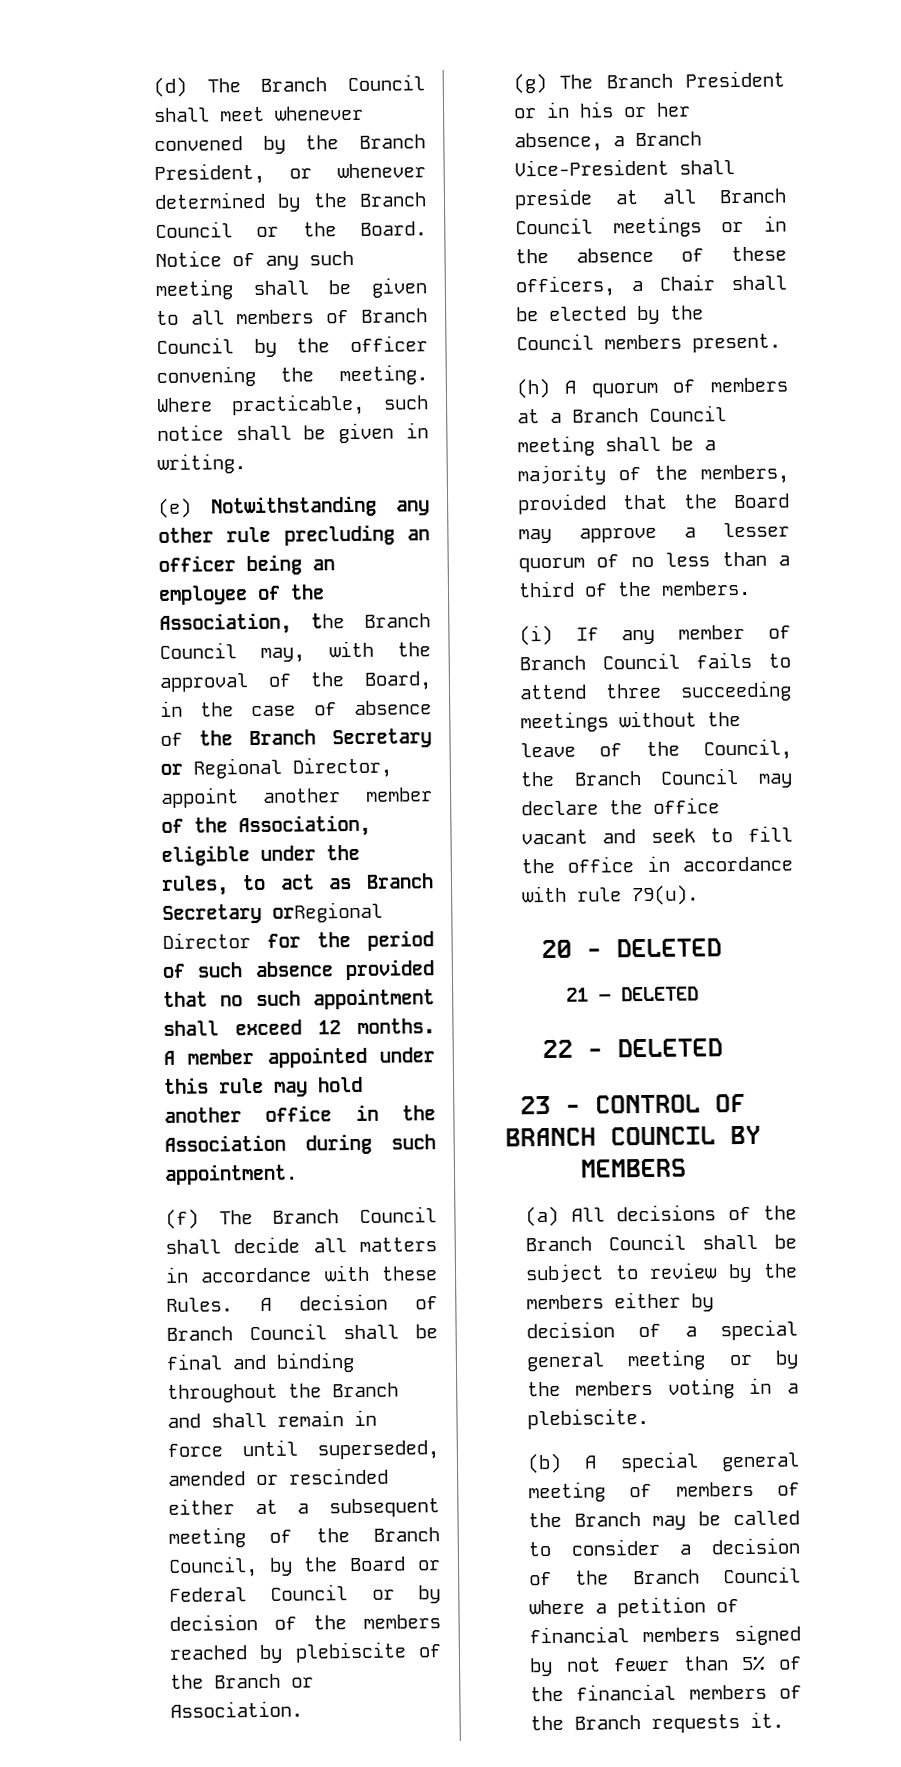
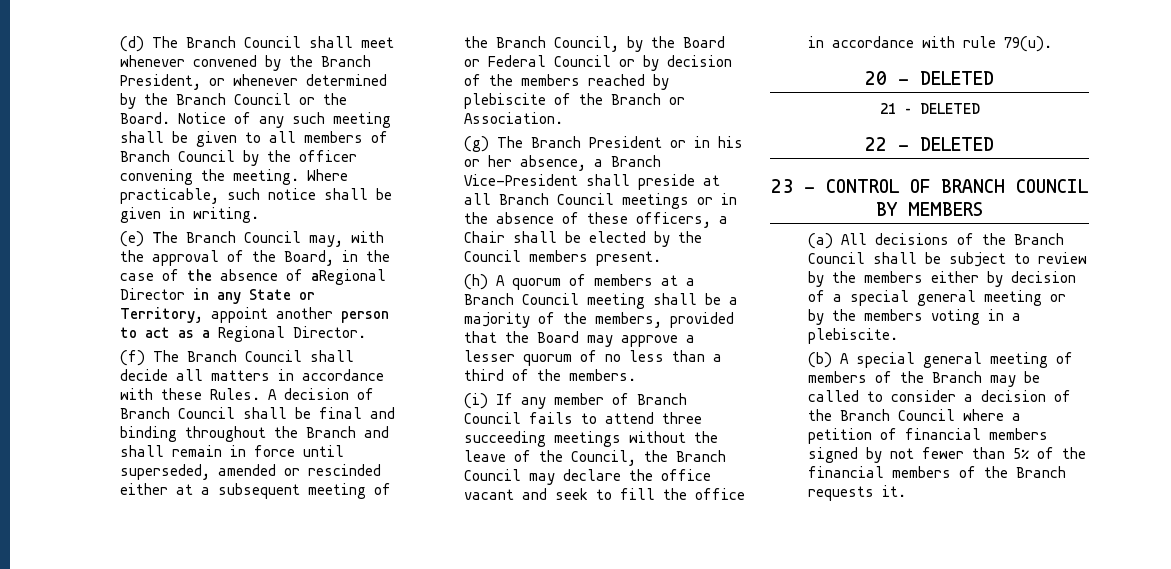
- (e) Notwithstanding any other rule precluding an officer being an employee of the Association, the Branch Council may, with the approval of the Board, in the case of absence of the Branch Secretary or Regional Director, appoint another member of the Association, eligible under the rules, to act as Branch Secretary orRegional Director for the period of such absence provided that no such appointment shall exceed 12 months. A member appointed under this rule may hold another office in the Association during such appointment.
+ (e) The Branch Council may, with the approval of the Board, in the case of the absence of aRegional Director in any State or Territory, appoint another person to act as a Regional Director.

